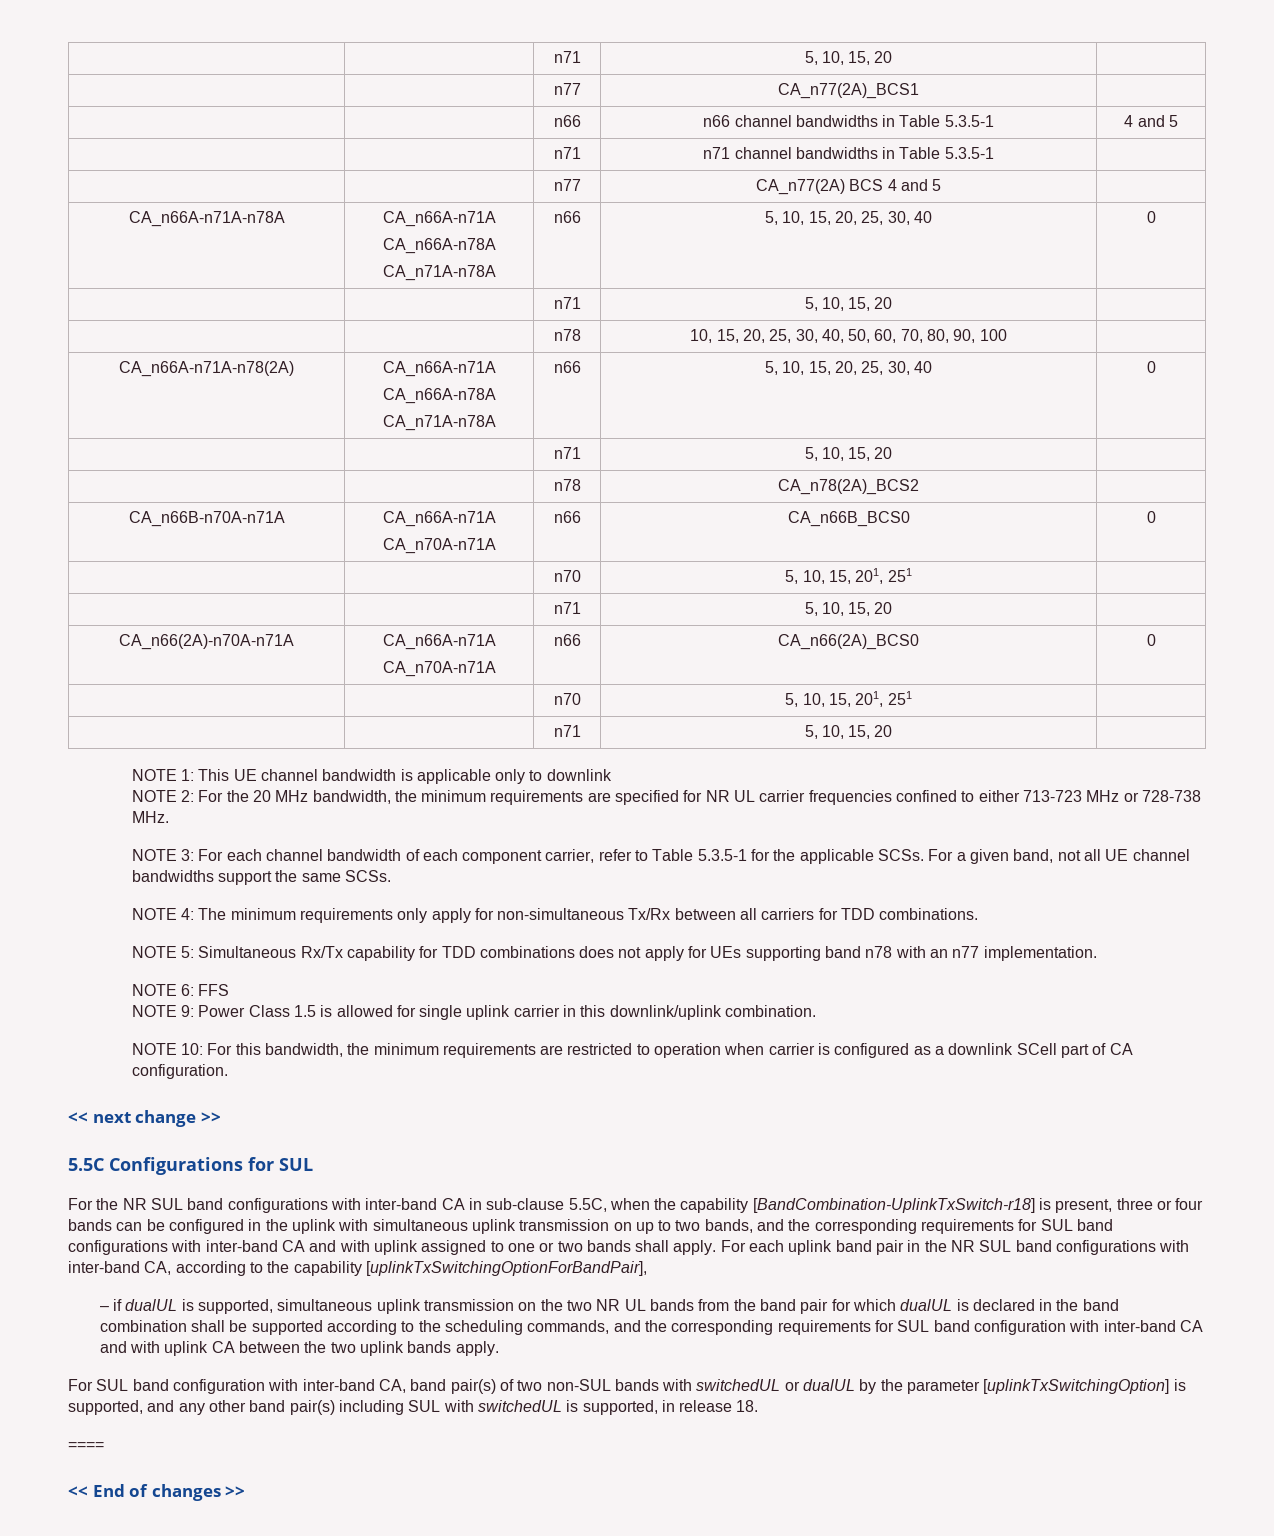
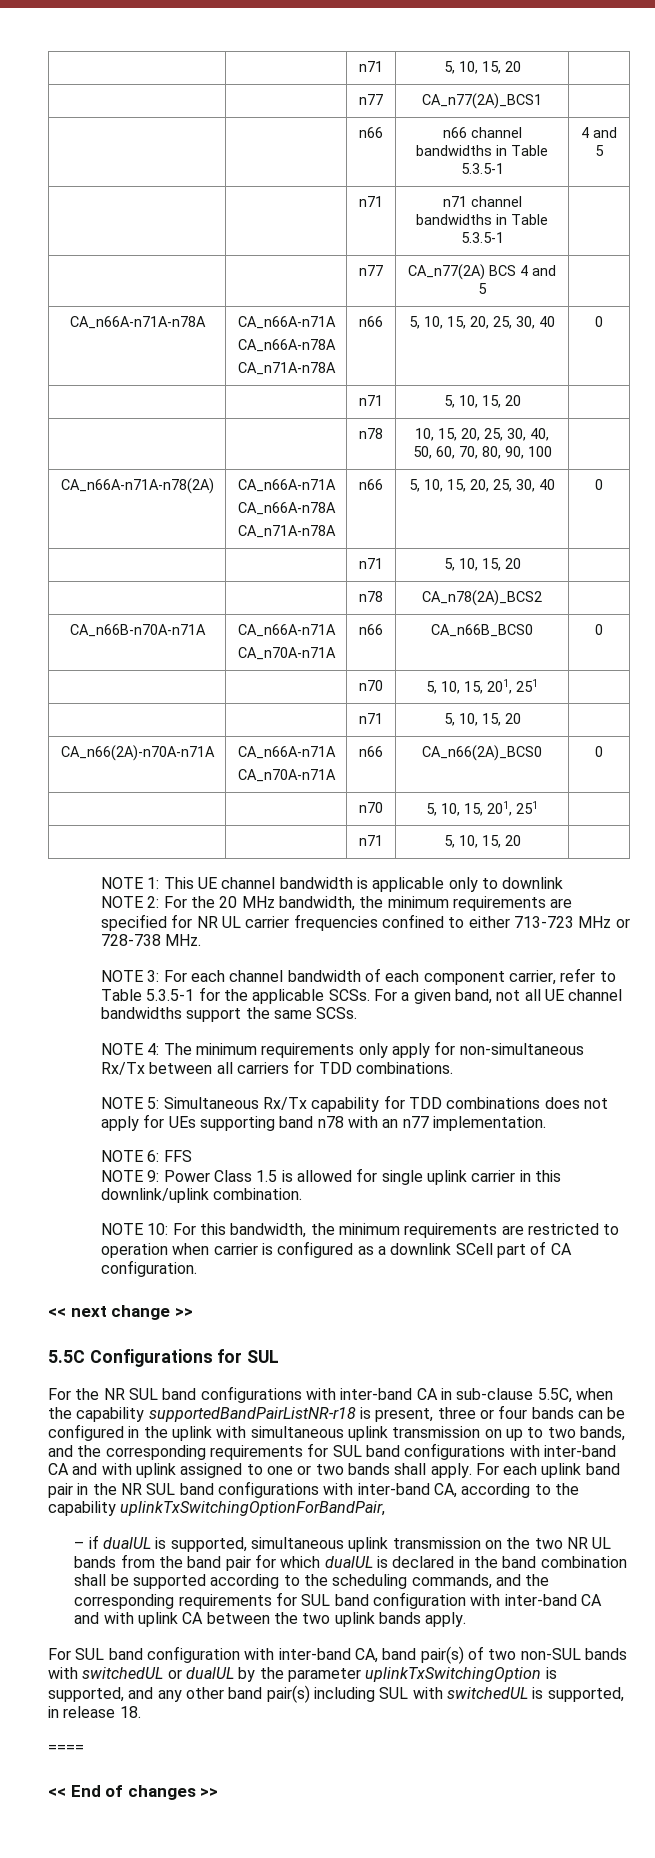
- NOTE 4: The minimum requirements only apply for non-simultaneous Tx/Rx between all carriers for TDD combinations.
+ NOTE 4: The minimum requirements only apply for non-simultaneous Rx/Tx between all carriers for TDD combinations.
- For the NR SUL band configurations with inter-band CA in sub-clause 5.5C, when the capability [BandCombination-UplinkTxSwitch-r18] is present, three or four bands can be configured in the uplink with simultaneous uplink transmission on up to two bands, and the corresponding requirements for SUL band configurations with inter-band CA and with uplink assigned to one or two bands shall apply.
+ For the NR SUL band configurations with inter-band CA in sub-clause 5.5C, when the capability supportedBandPairListNR-r18 is present, three or four bands can be configured in the uplink with simultaneous uplink transmission on up to two bands, and the corresponding requirements for SUL band configurations with inter-band CA and with uplink assigned to one or two bands shall apply.
- For each uplink band pair in the NR SUL band configurations with inter-band CA, according to the capability [uplinkTxSwitchingOptionForBandPair],
+ For each uplink band pair in the NR SUL band configurations with inter-band CA, according to the capability uplinkTxSwitchingOptionForBandPair,
- For SUL band configuration with inter-band CA, band pair(s) of two non-SUL bands with switchedUL or dualUL by the parameter [uplinkTxSwitchingOption] is supported, and any other band pair(s) including SUL with switchedUL is supported, in release 18.
+ For SUL band configuration with inter-band CA, band pair(s) of two non-SUL bands with switchedUL or dualUL by the parameter uplinkTxSwitchingOption is supported, and any other band pair(s) including SUL with switchedUL is supported, in release 18.

